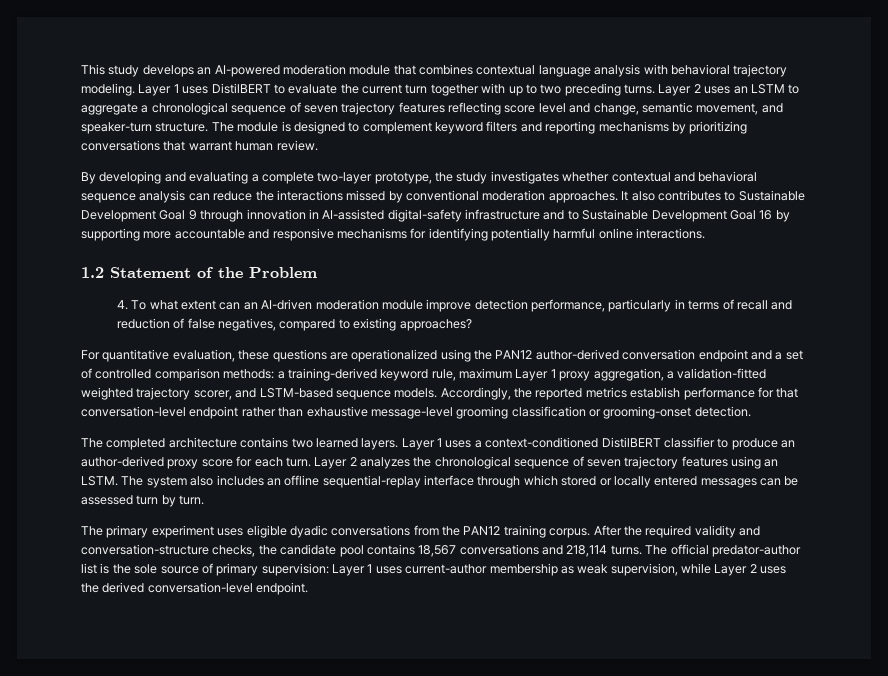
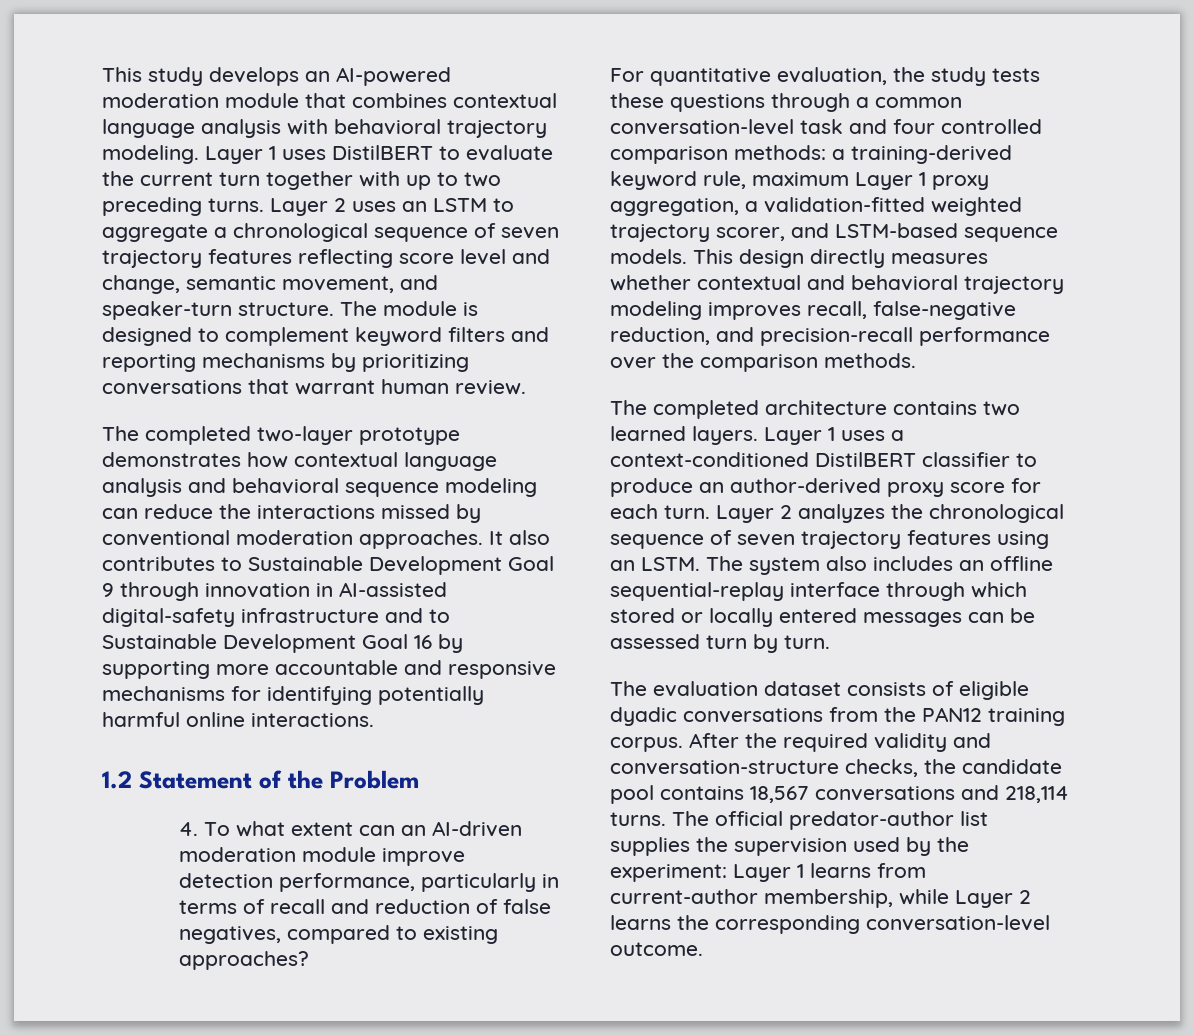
- By developing and evaluating a complete two-layer prototype, the study investigates whether contextual and behavioral sequence analysis can reduce the interactions missed by conventional moderation approaches.
+ The completed two-layer prototype demonstrates how contextual language analysis and behavioral sequence modeling can reduce the interactions missed by conventional moderation approaches.
- For quantitative evaluation, these questions are operationalized using the PAN12 author-derived conversation endpoint and a set of controlled comparison methods: a training-derived keyword rule, maximum Layer 1 proxy aggregation, a validation-fitted weighted trajectory scorer, and LSTM-based sequence models.
+ For quantitative evaluation, the study tests these questions through a common conversation-level task and four controlled comparison methods: a training-derived keyword rule, maximum Layer 1 proxy aggregation, a validation-fitted weighted trajectory scorer, and LSTM-based sequence models.
- Accordingly, the reported metrics establish performance for that conversation-level endpoint rather than exhaustive message-level grooming classification or grooming-onset detection.
+ This design directly measures whether contextual and behavioral trajectory modeling improves recall, false-negative reduction, and precision-recall performance over the comparison methods.
- The primary experiment uses eligible dyadic conversations from the PAN12 training corpus.
+ The evaluation dataset consists of eligible dyadic conversations from the PAN12 training corpus.
- The official predator-author list is the sole source of primary supervision: Layer 1 uses current-author membership as weak supervision, while Layer 2 uses the derived conversation-level endpoint.
+ The official predator-author list supplies the supervision used by the experiment: Layer 1 learns from current-author membership, while Layer 2 learns the corresponding conversation-level outcome.

